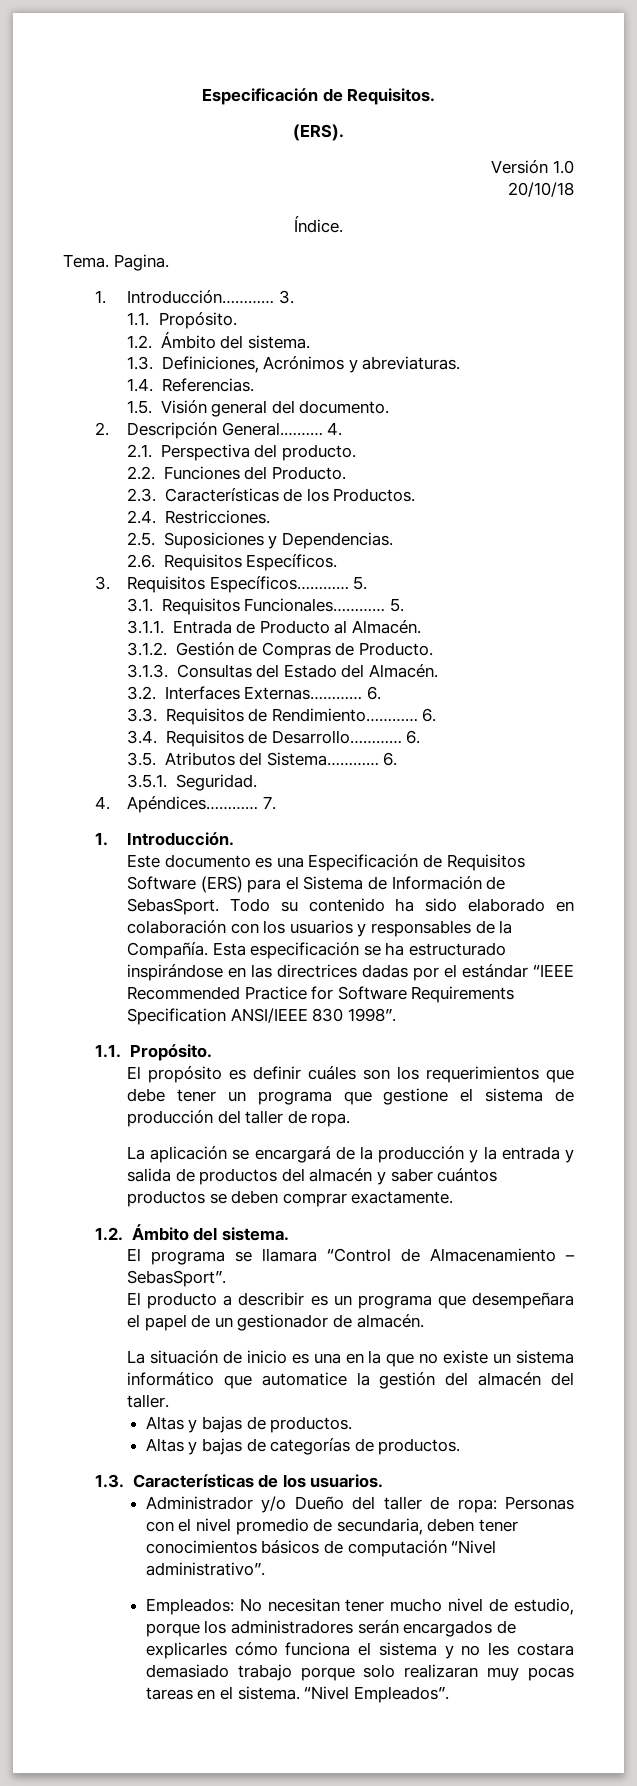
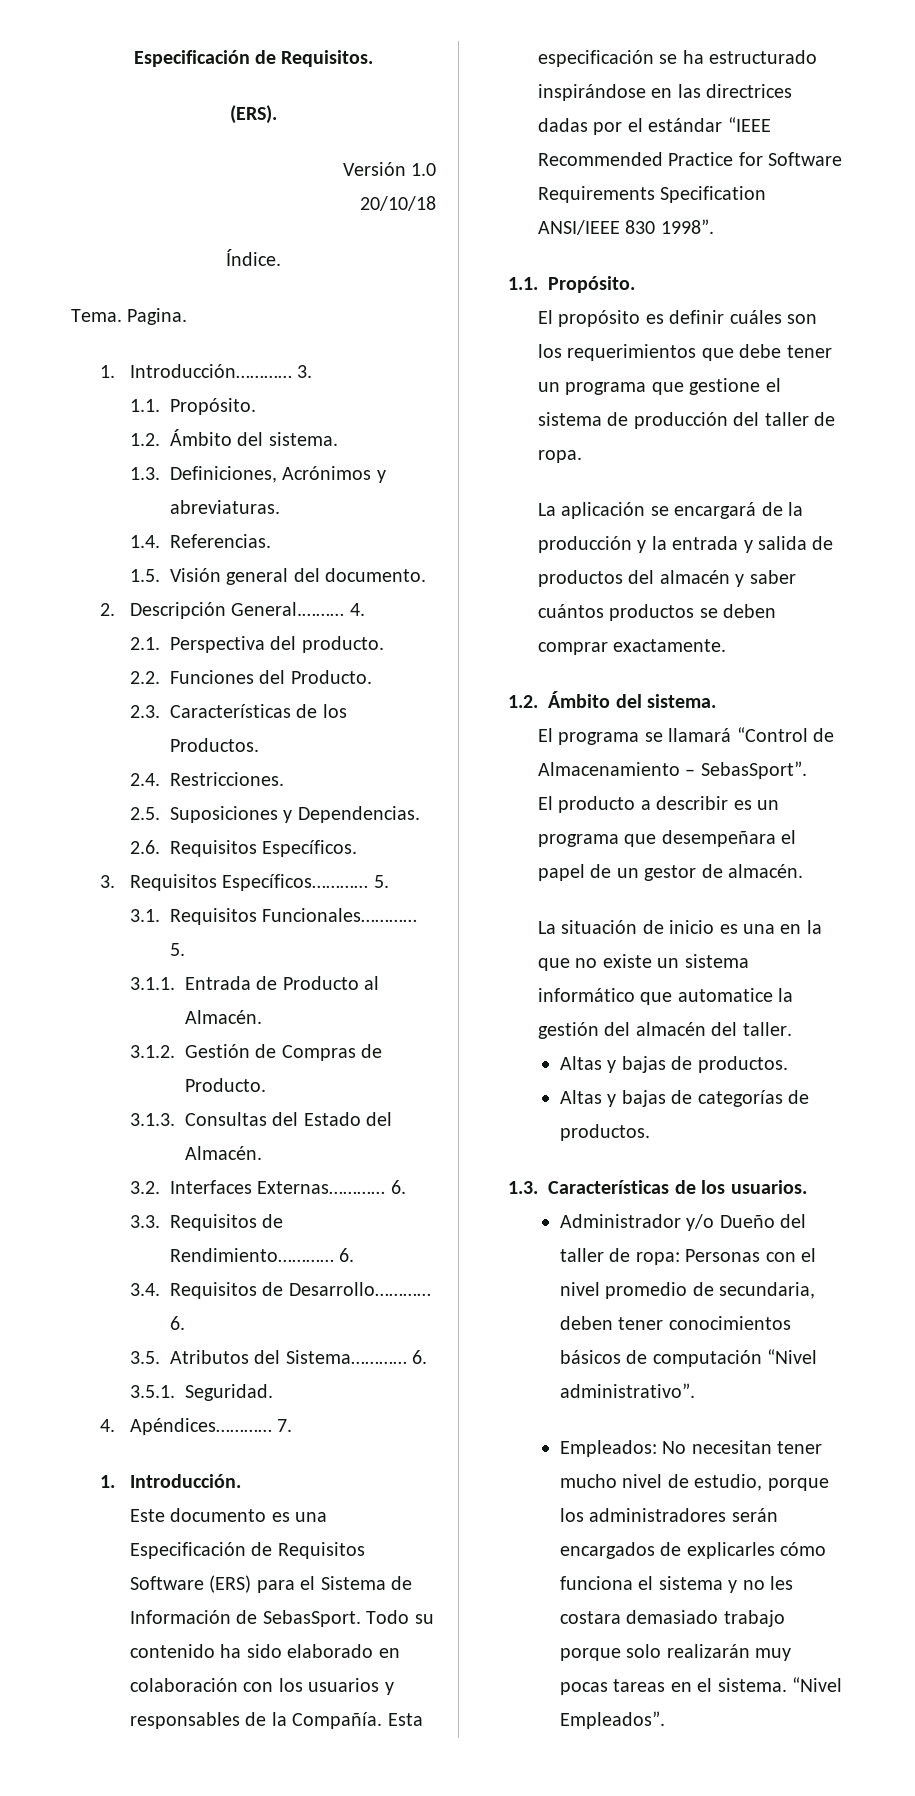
- El programa se llamara “Control de Almacenamiento – SebasSport”.
+ El programa se llamará “Control de Almacenamiento – SebasSport”.
- El producto a describir es un programa que desempeñara el papel de un gestionador de almacén.
+ El producto a describir es un programa que desempeñara el papel de un gestor de almacén.
- Empleados: No necesitan tener mucho nivel de estudio, porque los administradores serán encargados de explicarles cómo funciona el sistema y no les costara demasiado trabajo porque solo realizaran muy pocas tareas en el sistema.
+ Empleados: No necesitan tener mucho nivel de estudio, porque los administradores serán encargados de explicarles cómo funciona el sistema y no les costara demasiado trabajo porque solo realizarán muy pocas tareas en el sistema.

